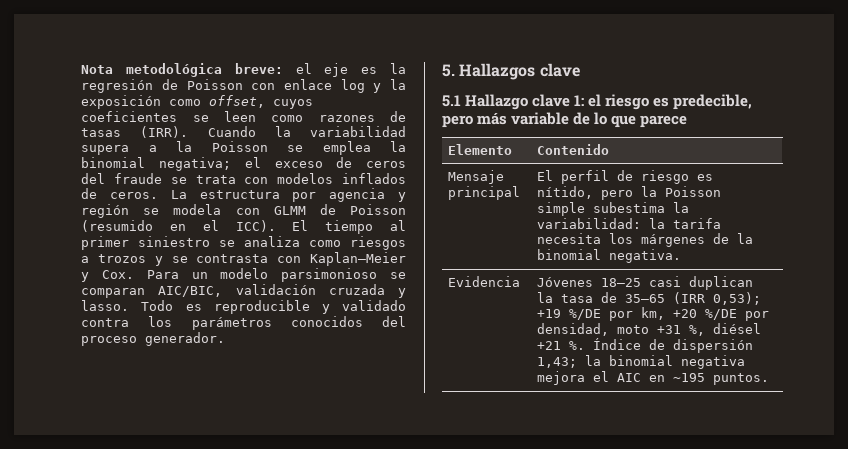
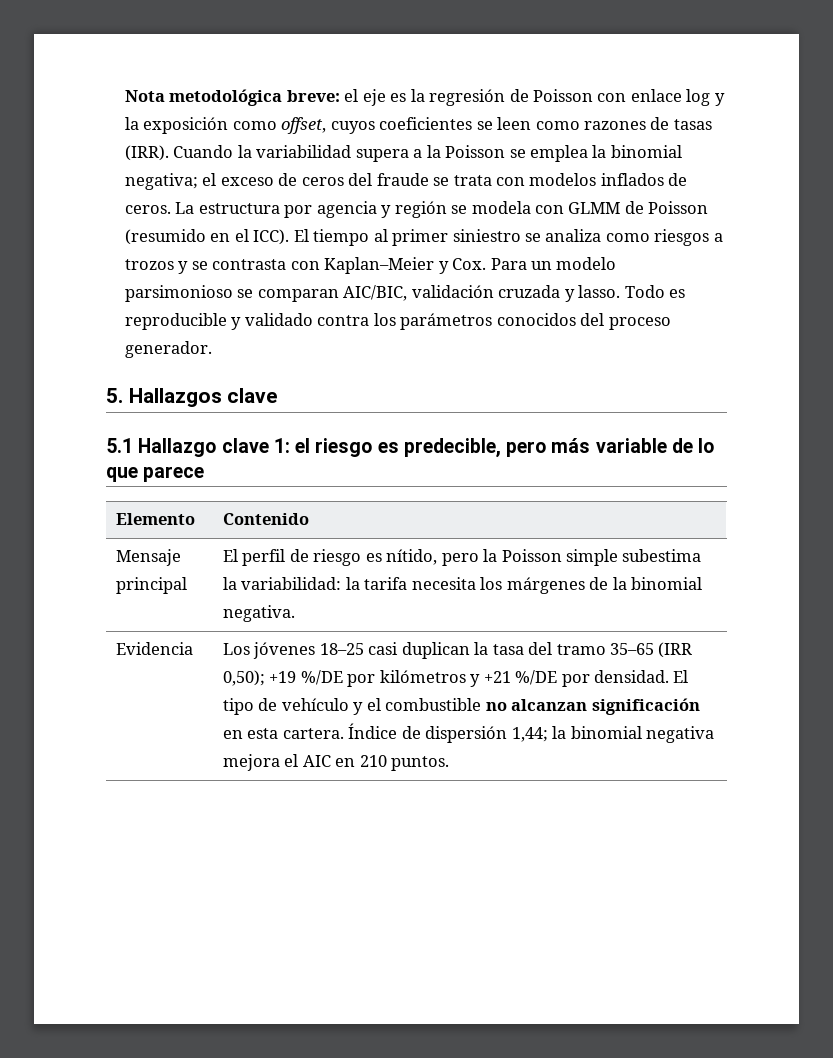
- Jóvenes 18–25 casi duplican la tasa de 35–65 (IRR 0,53); +19 %/DE por km, +20 %/DE por densidad, moto +31 %, diésel +21 %.
+ Los jóvenes 18–25 casi duplican la tasa del tramo 35–65 (IRR 0,50); +19 %/DE por kilómetros y +21 %/DE por densidad. El tipo de vehículo y el combustible no alcanzan significación en esta cartera.
- Índice de dispersión 1,43; la binomial negativa mejora el AIC en ~195 puntos.
+ Índice de dispersión 1,44; la binomial negativa mejora el AIC en 210 puntos.

